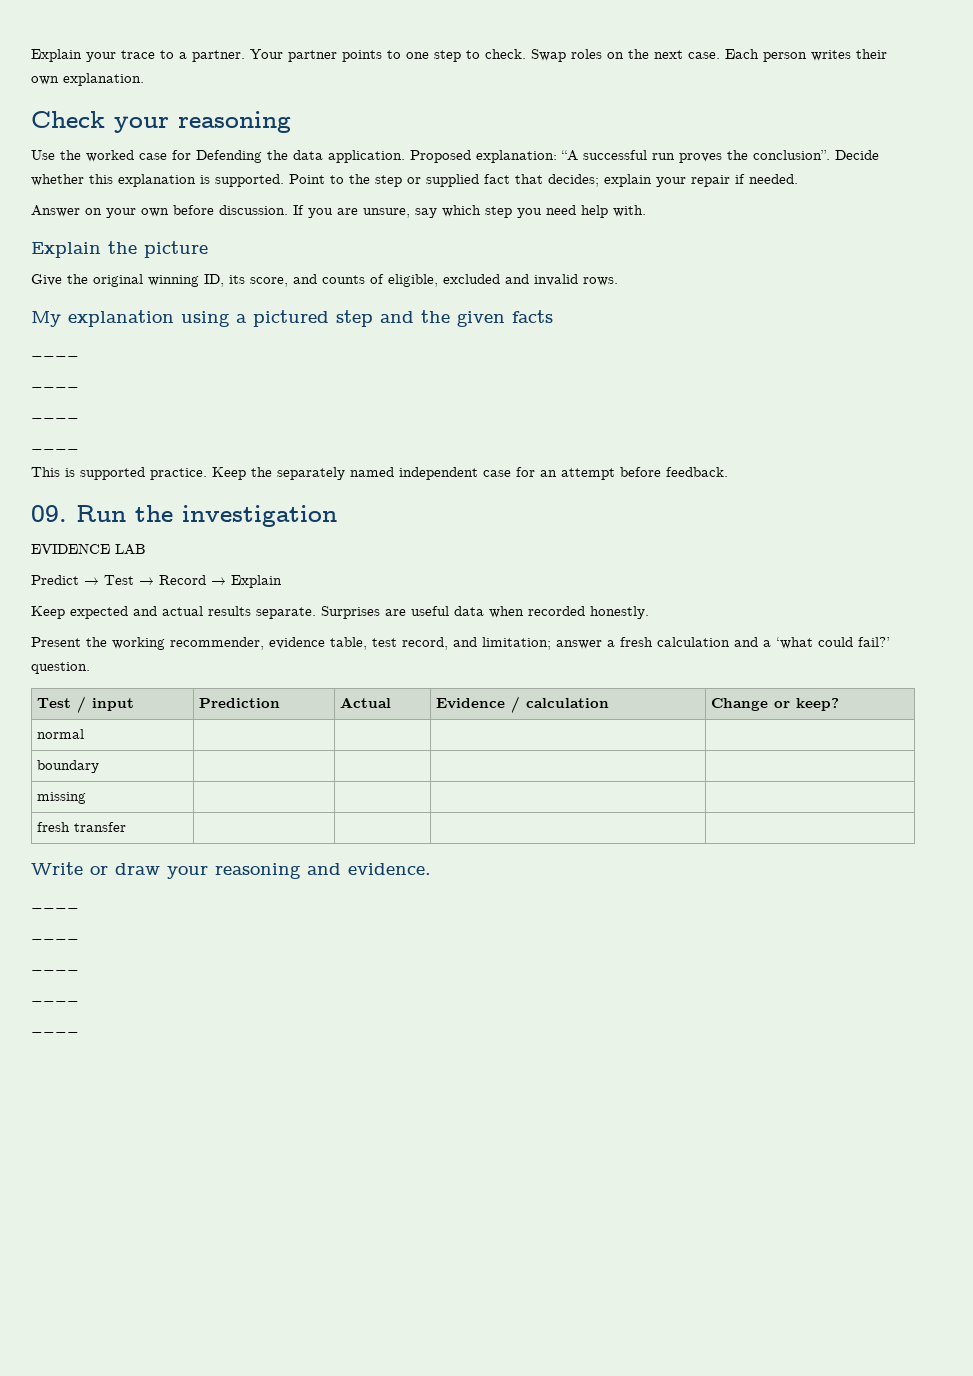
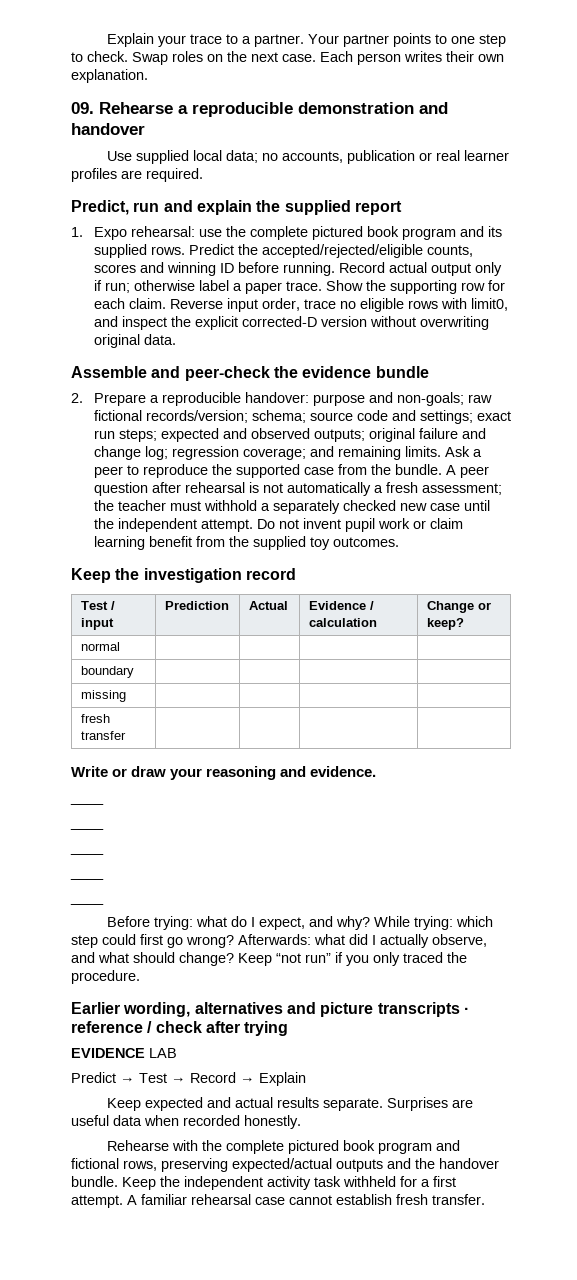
- Check your reasoning
- Use the worked case for Defending the data application. Proposed explanation: “A successful run proves the conclusion”. Decide whether this explanation is supported. Point to the step or supplied fact that decides; explain your repair if needed.
- Answer on your own before discussion. If you are unsure, say which step you need help with.
- Explain the picture
- Give the original winning ID, its score, and counts of eligible, excluded and invalid rows.
- My explanation using a pictured step and the given facts
- ____
- ____
- ____
- ____
- This is supported practice. Keep the separately named independent case for an attempt before feedback.
- 09. Run the investigation
- EVIDENCE LAB
- Predict → Test → Record → Explain
- Keep expected and actual results separate. Surprises are useful data when recorded honestly.
- Present the working recommender, evidence table, test record, and limitation; answer a fresh calculation and a ‘what could fail?’ question.
+ 09. Rehearse a reproducible demonstration and handover
+ Use supplied local data; no accounts, publication or real learner profiles are required.
+ Predict, run and explain the supplied report
+ 1. Expo rehearsal: use the complete pictured book program and its supplied rows. Predict the accepted/rejected/eligible counts, scores and winning ID before running. Record actual output only if run; otherwise label a paper trace. Show the supporting row for each claim. Reverse input order, trace no eligible rows with limit0, and inspect the explicit corrected-D version without overwriting original data.
+ Assemble and peer-check the evidence bundle
+ 2. Prepare a reproducible handover: purpose and non-goals; raw fictional records/version; schema; source code and settings; exact run steps; expected and observed outputs; original failure and change log; regression coverage; and remaining limits. Ask a peer to reproduce the supported case from the bundle. A peer question after rehearsal is not automatically a fresh assessment; the teacher must withhold a separately checked new case until the independent attempt. Do not invent pupil work or claim learning benefit from the supplied toy outcomes.
+ Keep the investigation record
+ Before trying: what do I expect, and why? While trying: which step could first go wrong? Afterwards: what did I actually observe, and what should change? Keep “not run” if you only traced the procedure.
+ Earlier wording, alternatives and picture transcripts · reference / check after trying
+ EVIDENCE LAB
+ Predict → Test → Record → Explain
+ Keep expected and actual results separate. Surprises are useful data when recorded honestly.
+ Rehearse with the complete pictured book program and fictional rows, preserving expected/actual outputs and the handover bundle. Keep the independent activity task withheld for a first attempt. A familiar rehearsal case cannot establish fresh transfer.

